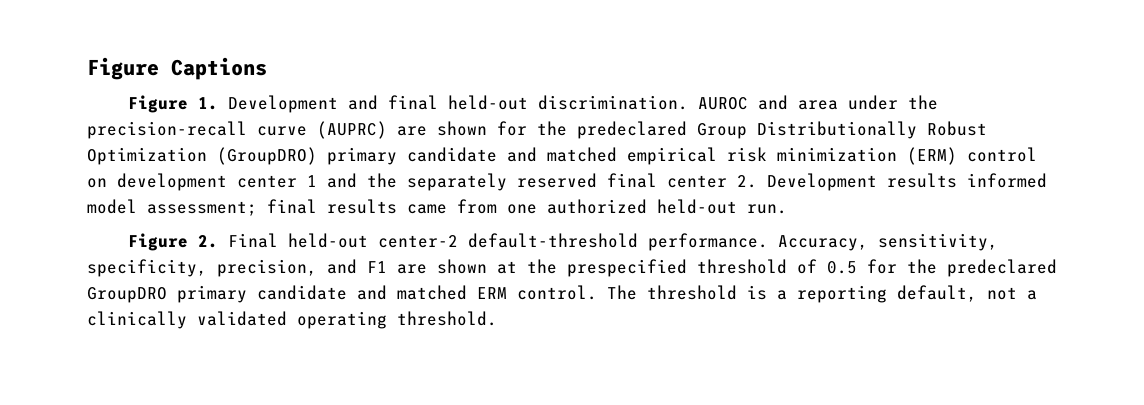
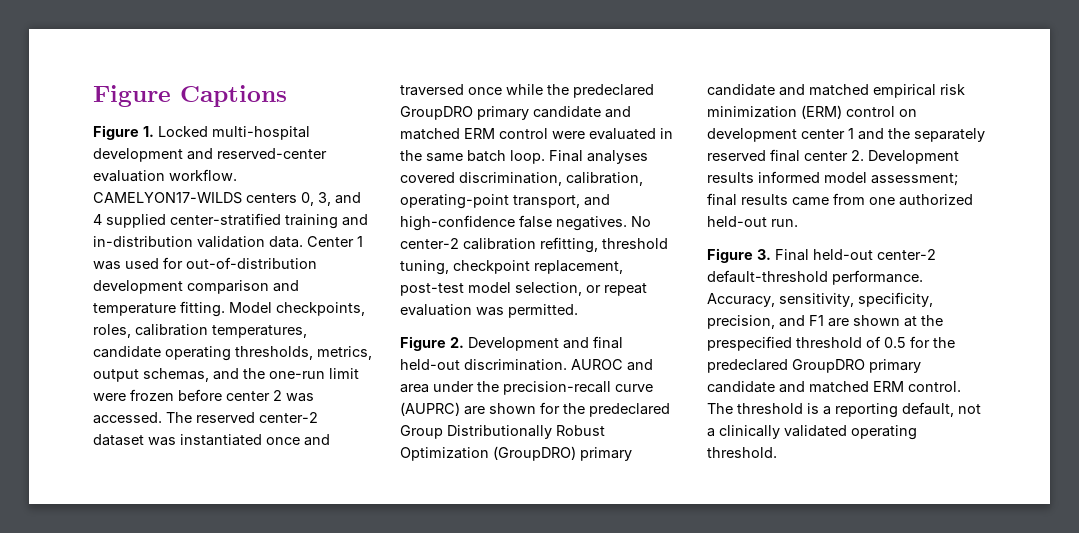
- Figure 1. Development and final held-out discrimination.
+ Figure 1. Locked multi-hospital development and reserved-center evaluation workflow. CAMELYON17-WILDS centers 0, 3, and 4 supplied center-stratified training and in-distribution validation data. Center 1 was used for out-of-distribution development comparison and temperature fitting. Model checkpoints, roles, calibration temperatures, candidate operating thresholds, metrics, output schemas, and the one-run limit were frozen before center 2 was accessed. The reserved center-2 dataset was instantiated once and traversed once while the predeclared GroupDRO primary candidate and matched ERM control were evaluated in the same batch loop. Final analyses covered discrimination, calibration, operating-point transport, and high-confidence false negatives. No center-2 calibration refitting, threshold tuning, checkpoint replacement, post-test model selection, or repeat evaluation was permitted.
+ Figure 2. Development and final held-out discrimination.
- Figure 2. Final held-out center-2 default-threshold performance.
+ Figure 3. Final held-out center-2 default-threshold performance.

